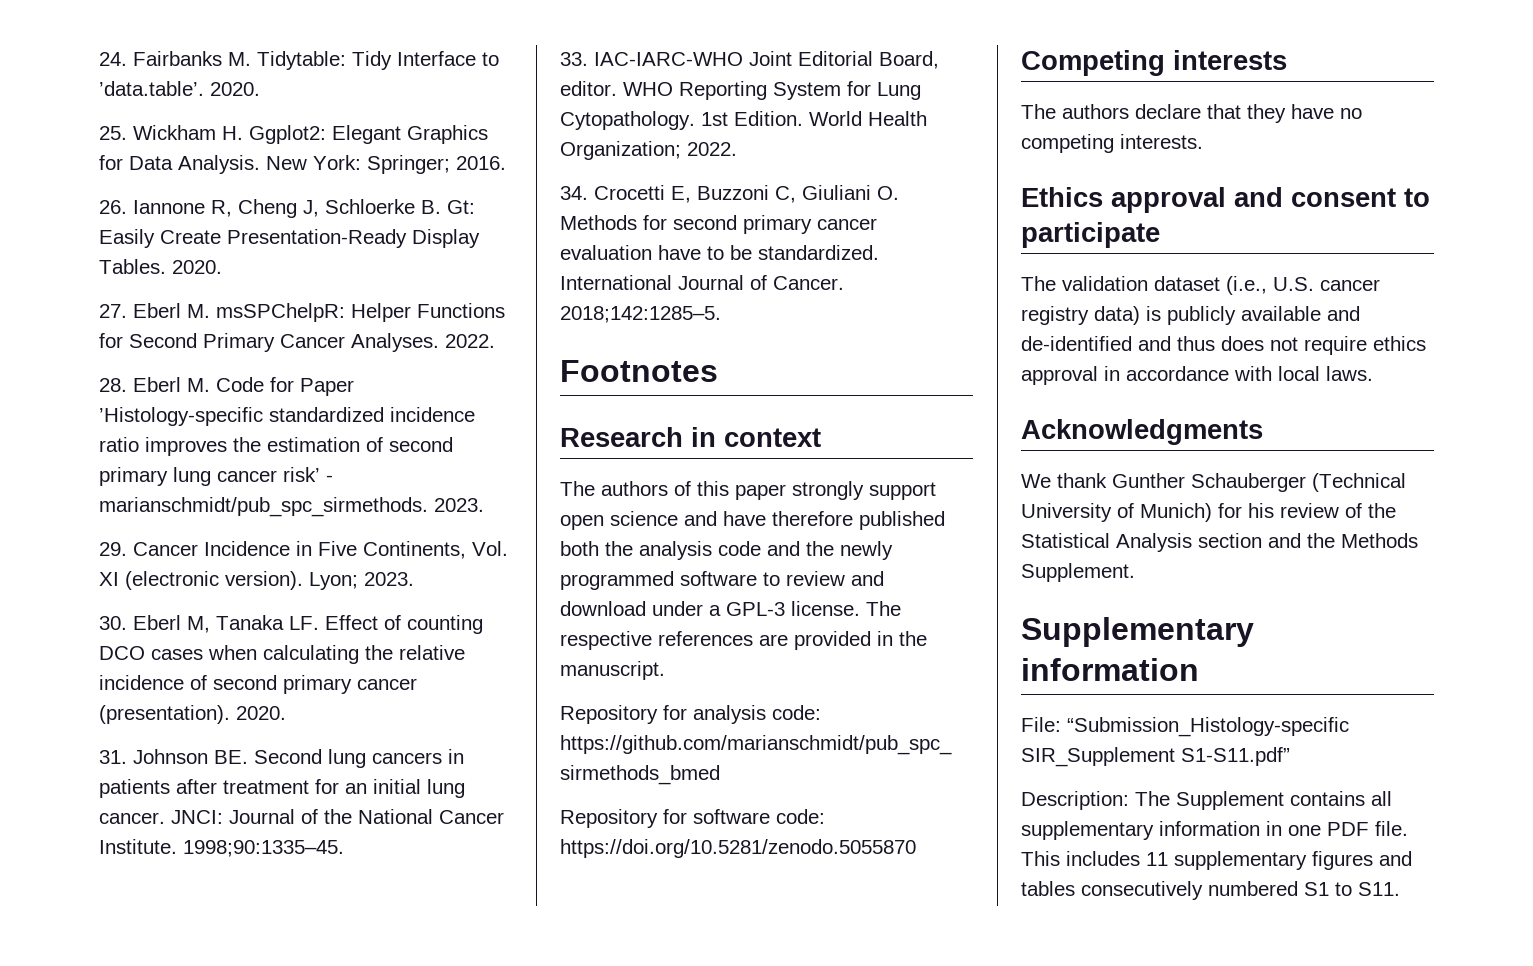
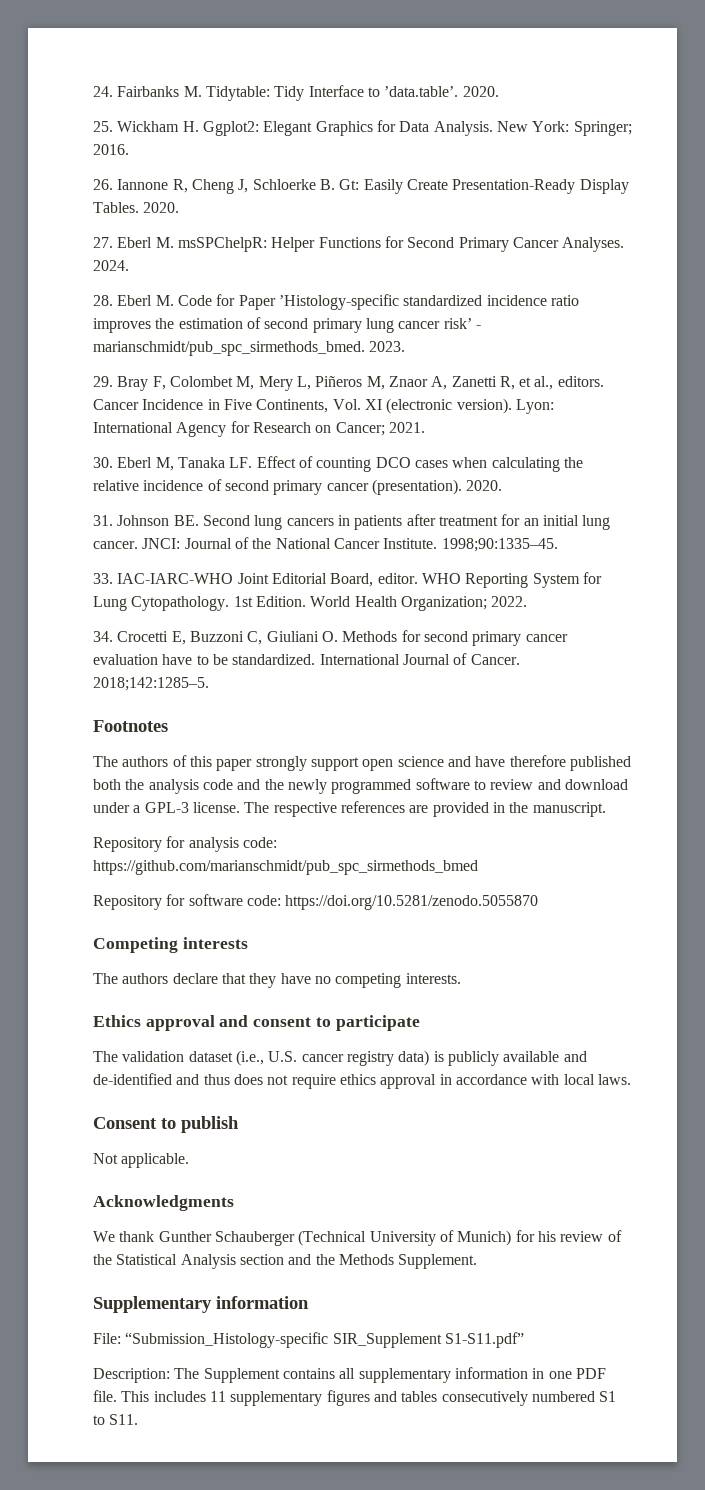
- 27. Eberl M. msSPChelpR: Helper Functions for Second Primary Cancer Analyses. 2022.
+ 27. Eberl M. msSPChelpR: Helper Functions for Second Primary Cancer Analyses. 2024.
- 28. Eberl M. Code for Paper ’Histology-specific standardized incidence ratio improves the estimation of second primary lung cancer risk’ - marianschmidt/pub_spc_sirmethods.
+ 28. Eberl M. Code for Paper ’Histology-specific standardized incidence ratio improves the estimation of second primary lung cancer risk’ - marianschmidt/pub_spc_sirmethods_bmed.
- 29. Cancer Incidence in Five Continents, Vol. XI (electronic version).
+ 29. Bray F, Colombet M, Mery L, Piñeros M, Znaor A, Zanetti R, et al., editors. Cancer Incidence in Five Continents, Vol. XI (electronic version).
- Lyon; 2023.
+ Lyon: International Agency for Research on Cancer; 2021.
- Research in context
+ Consent to publish
+ Not applicable.

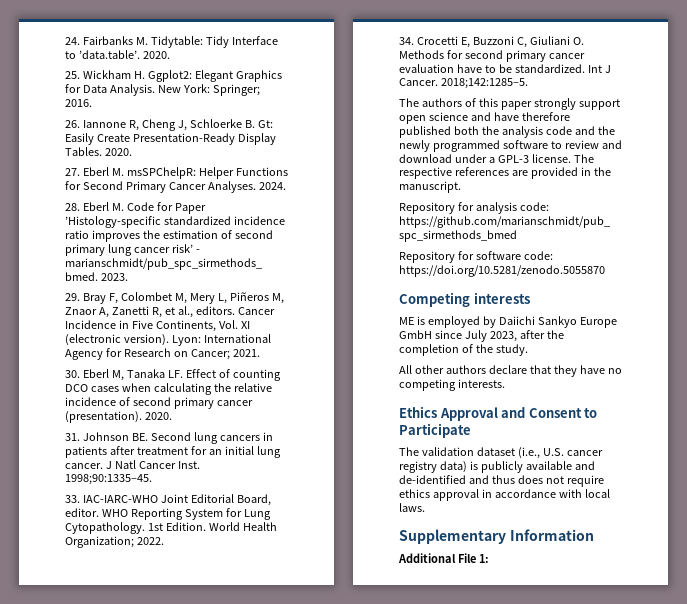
- JNCI: Journal of the National Cancer Institute.
+ J Natl Cancer Inst.
- International Journal of Cancer.
+ Int J Cancer.
- Footnotes
- The authors declare that they have no competing interests.
+ ME is employed by Daiichi Sankyo Europe GmbH since July 2023, after the completion of the study.
+ All other authors declare that they have no competing interests.
- Ethics approval and consent to participate
+ Ethics Approval and Consent to Participate
- Consent to publish
- Not applicable.
- Acknowledgments
- We thank Gunther Schauberger (Technical University of Munich) for his review of the Statistical Analysis section and the Methods Supplement.
- Supplementary information
- File: “Submission_Histology-specific SIR_Supplement S1-S11.pdf”
- Description: The Supplement contains all supplementary information in one PDF file. This includes 11 supplementary figures and tables consecutively numbered S1 to S11.
+ Supplementary Information
+ Additional File 1:

